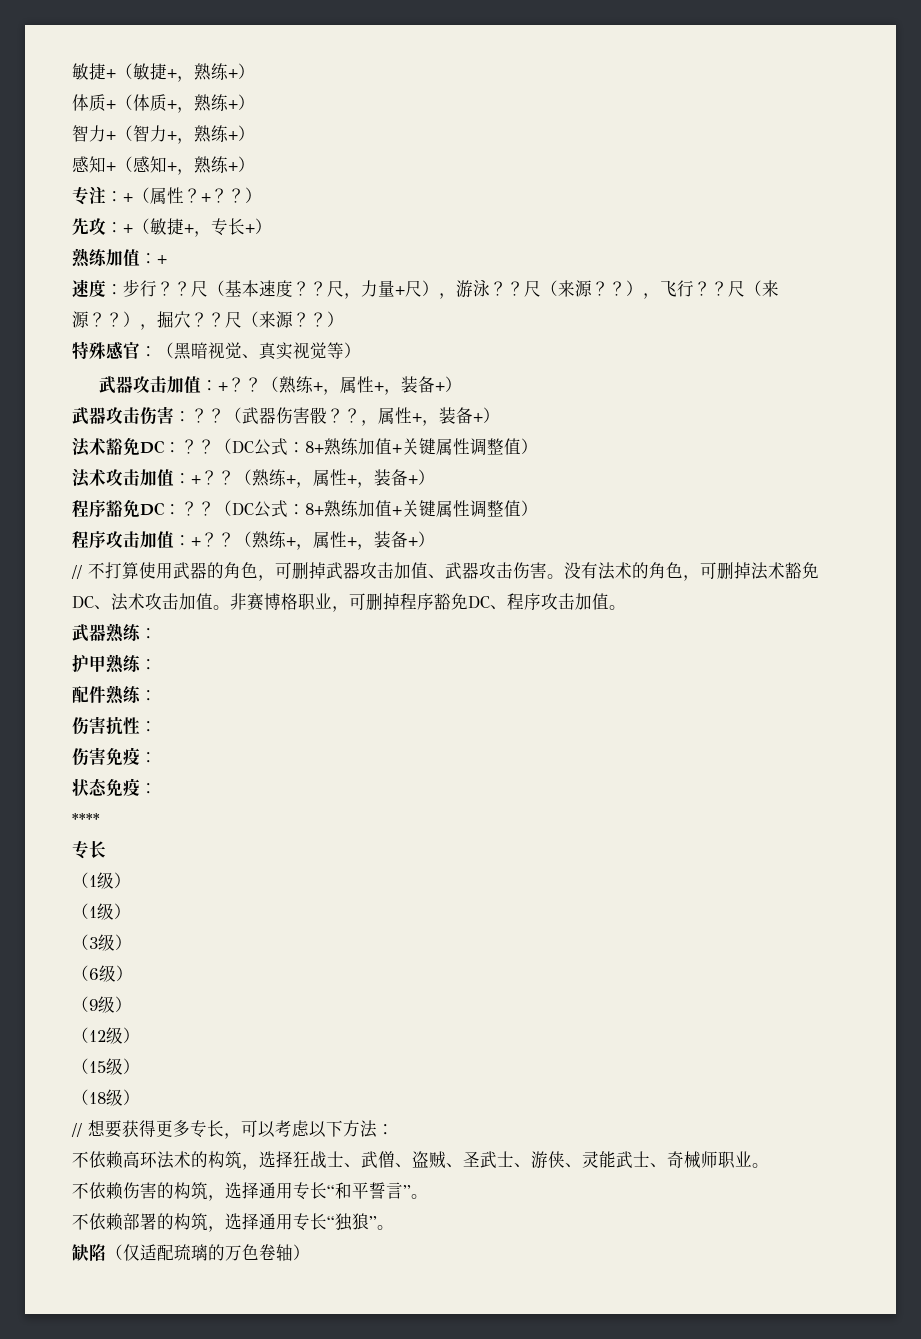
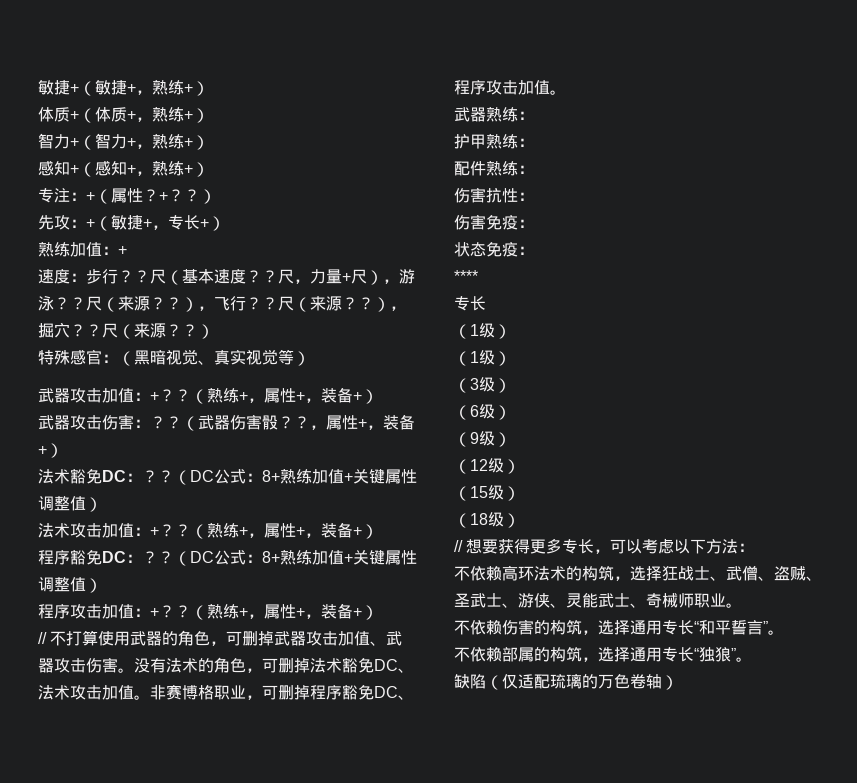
- 不依赖部署的构筑，选择通用专长“独狼”。
+ 不依赖部属的构筑，选择通用专长“独狼”。

